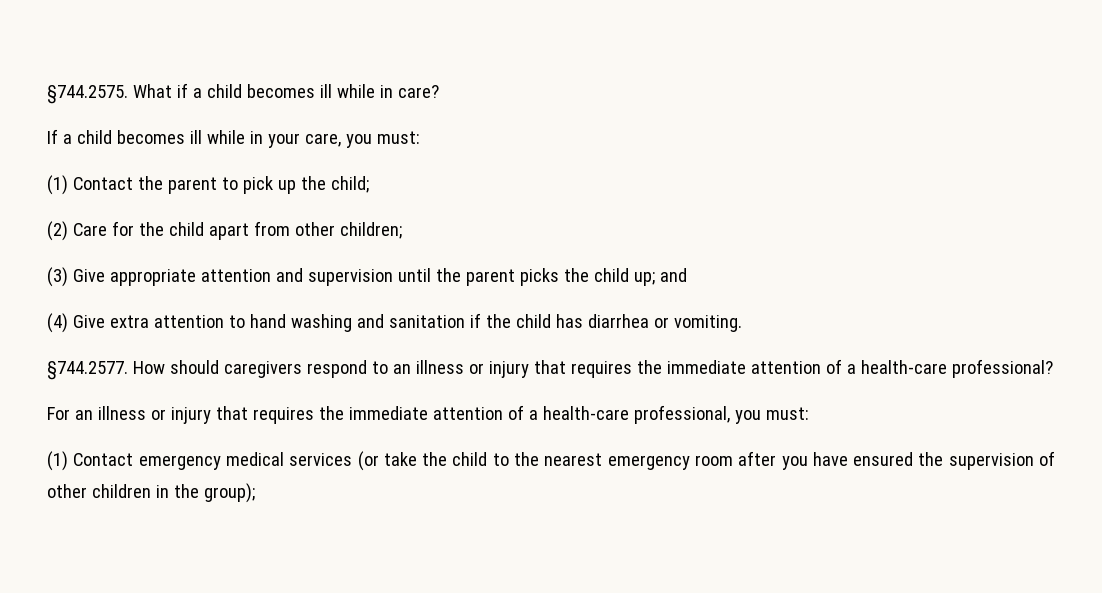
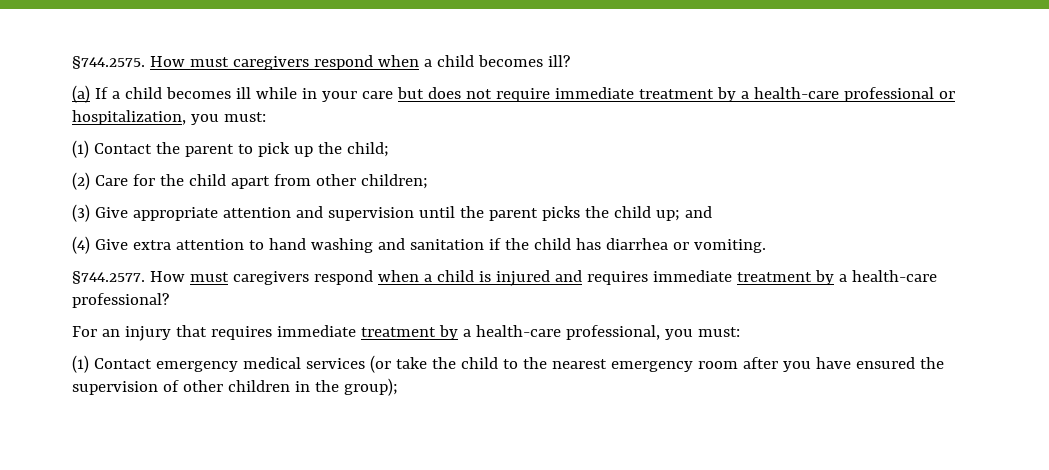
- §744.2575. What if a child becomes ill while in care?
- If a child becomes ill while in your care, you must:
+ §744.2575. How must caregivers respond when a child becomes ill?
+ (a) If a child becomes ill while in your care but does not require immediate treatment by a health-care professional or hospitalization, you must:
- §744.2577. How should caregivers respond to an illness or injury that requires the immediate attention of a health-care professional?
+ §744.2577. How must caregivers respond when a child is injured and requires immediate treatment by a health-care professional?
- For an illness or injury that requires the immediate attention of a health-care professional, you must:
+ For an injury that requires immediate treatment by a health-care professional, you must:

